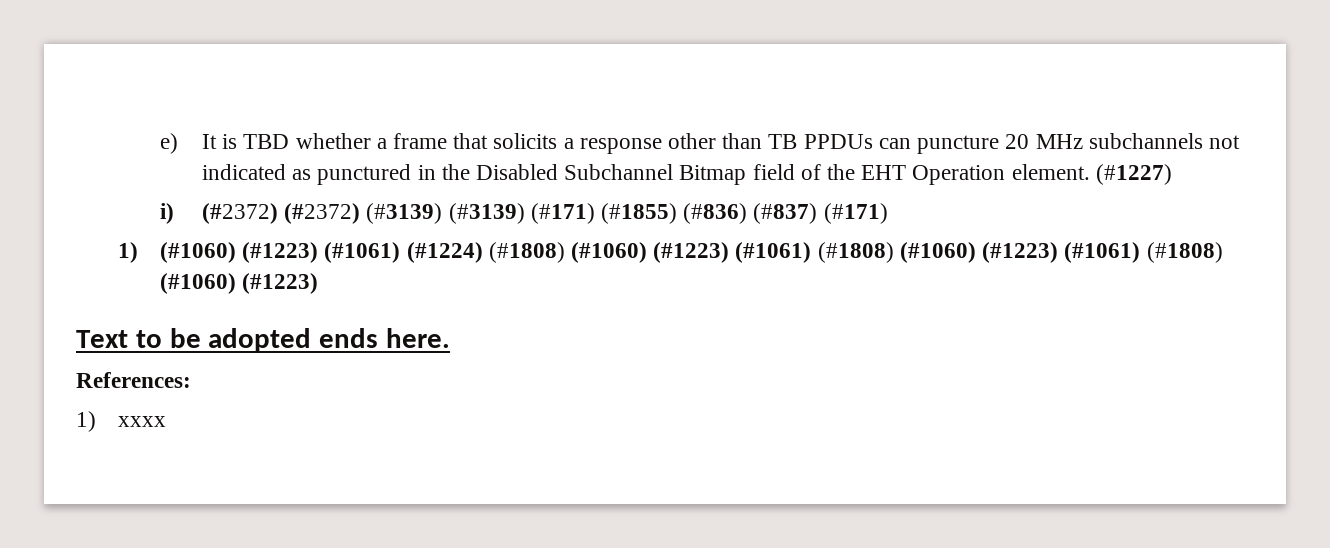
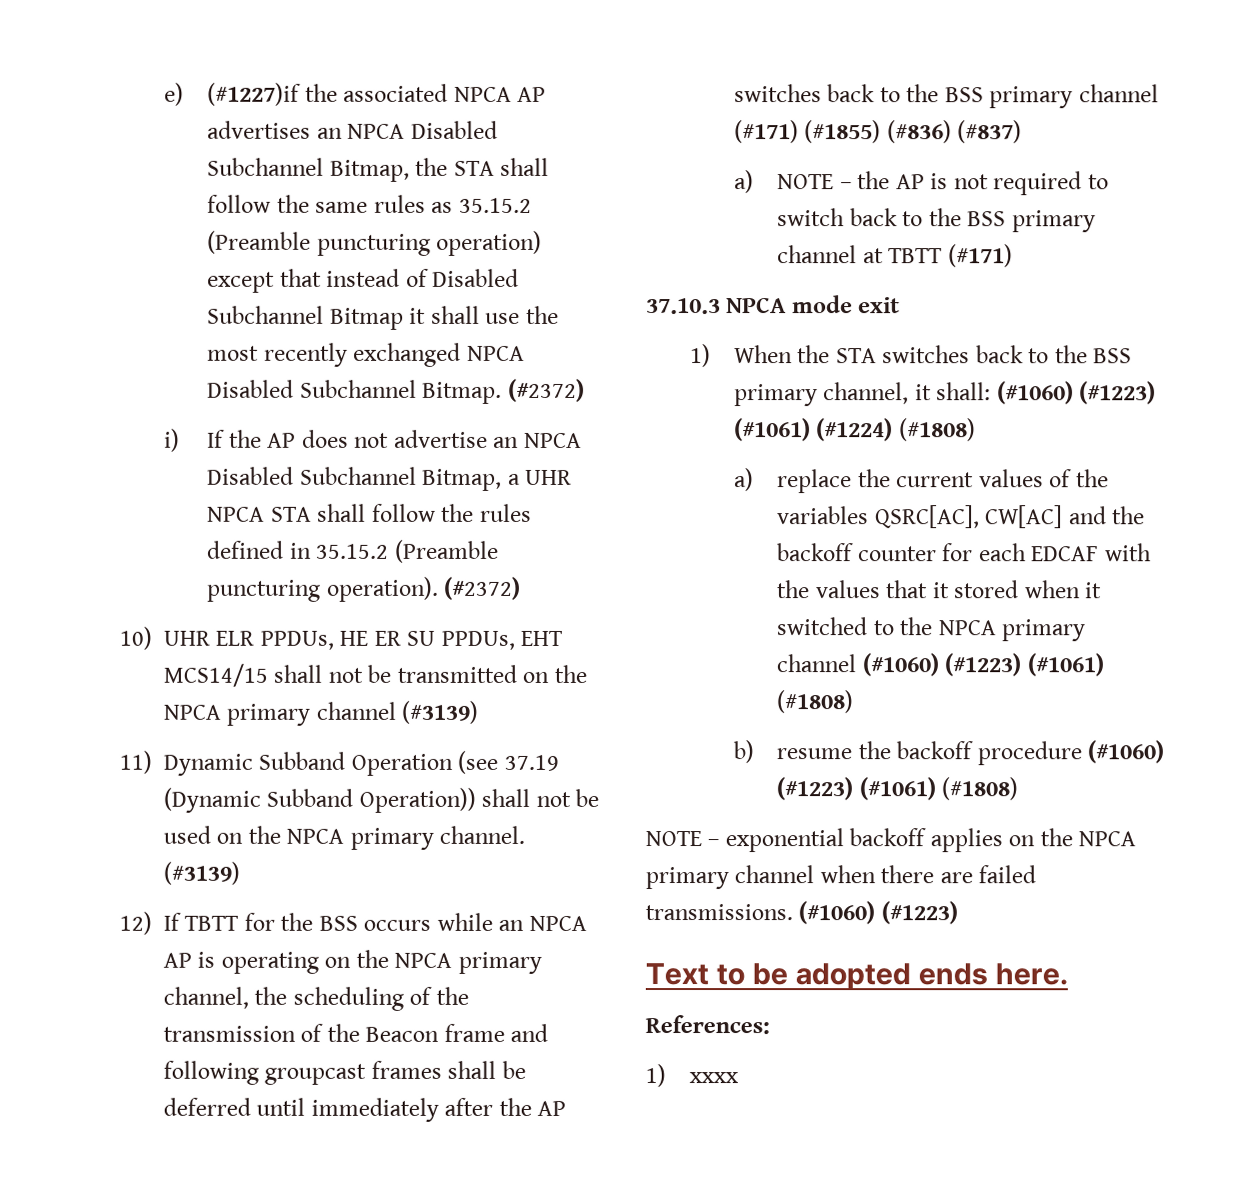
- e) It is TBD whether a frame that solicits a response other than TB PPDUs can puncture 20 MHz subchannels not indicated as punctured in the Disabled Subchannel Bitmap field of the EHT Operation element. (#1227)
- i) (#2372) (#2372) (#3139) (#3139) (#171) (#1855) (#836) (#837) (#171)
- 1) (#1060) (#1223) (#1061) (#1224) (#1808) (#1060) (#1223) (#1061) (#1808) (#1060) (#1223) (#1061) (#1808) (#1060) (#1223)
+ e) (#1227)if the associated NPCA AP advertises an NPCA Disabled Subchannel Bitmap, the STA shall follow the same rules as 35.15.2 (Preamble puncturing operation) except that instead of Disabled Subchannel Bitmap it shall use the most recently exchanged NPCA Disabled Subchannel Bitmap. (#2372)
+ i) If the AP does not advertise an NPCA Disabled Subchannel Bitmap, a UHR NPCA STA shall follow the rules defined in 35.15.2 (Preamble puncturing operation). (#2372)
+ 10) UHR ELR PPDUs, HE ER SU PPDUs, EHT MCS14/15 shall not be transmitted on the NPCA primary channel (#3139)
+ 11) Dynamic Subband Operation (see 37.19 (Dynamic Subband Operation)) shall not be used on the NPCA primary channel. (#3139)
+ 12) If TBTT for the BSS occurs while an NPCA AP is operating on the NPCA primary channel, the scheduling of the transmission of the Beacon frame and following groupcast frames shall be deferred until immediately after the AP switches back to the BSS primary channel (#171) (#1855) (#836) (#837)
+ a) NOTE – the AP is not required to switch back to the BSS primary channel at TBTT (#171)
+ 37.10.3 NPCA mode exit
+ 1) When the STA switches back to the BSS primary channel, it shall: (#1060) (#1223) (#1061) (#1224) (#1808)
+ a) replace the current values of the variables QSRC[AC], CW[AC] and the backoff counter for each EDCAF with the values that it stored when it switched to the NPCA primary channel (#1060) (#1223) (#1061) (#1808)
+ b) resume the backoff procedure (#1060) (#1223) (#1061) (#1808)
+ NOTE – exponential backoff applies on the NPCA primary channel when there are failed transmissions. (#1060) (#1223)

